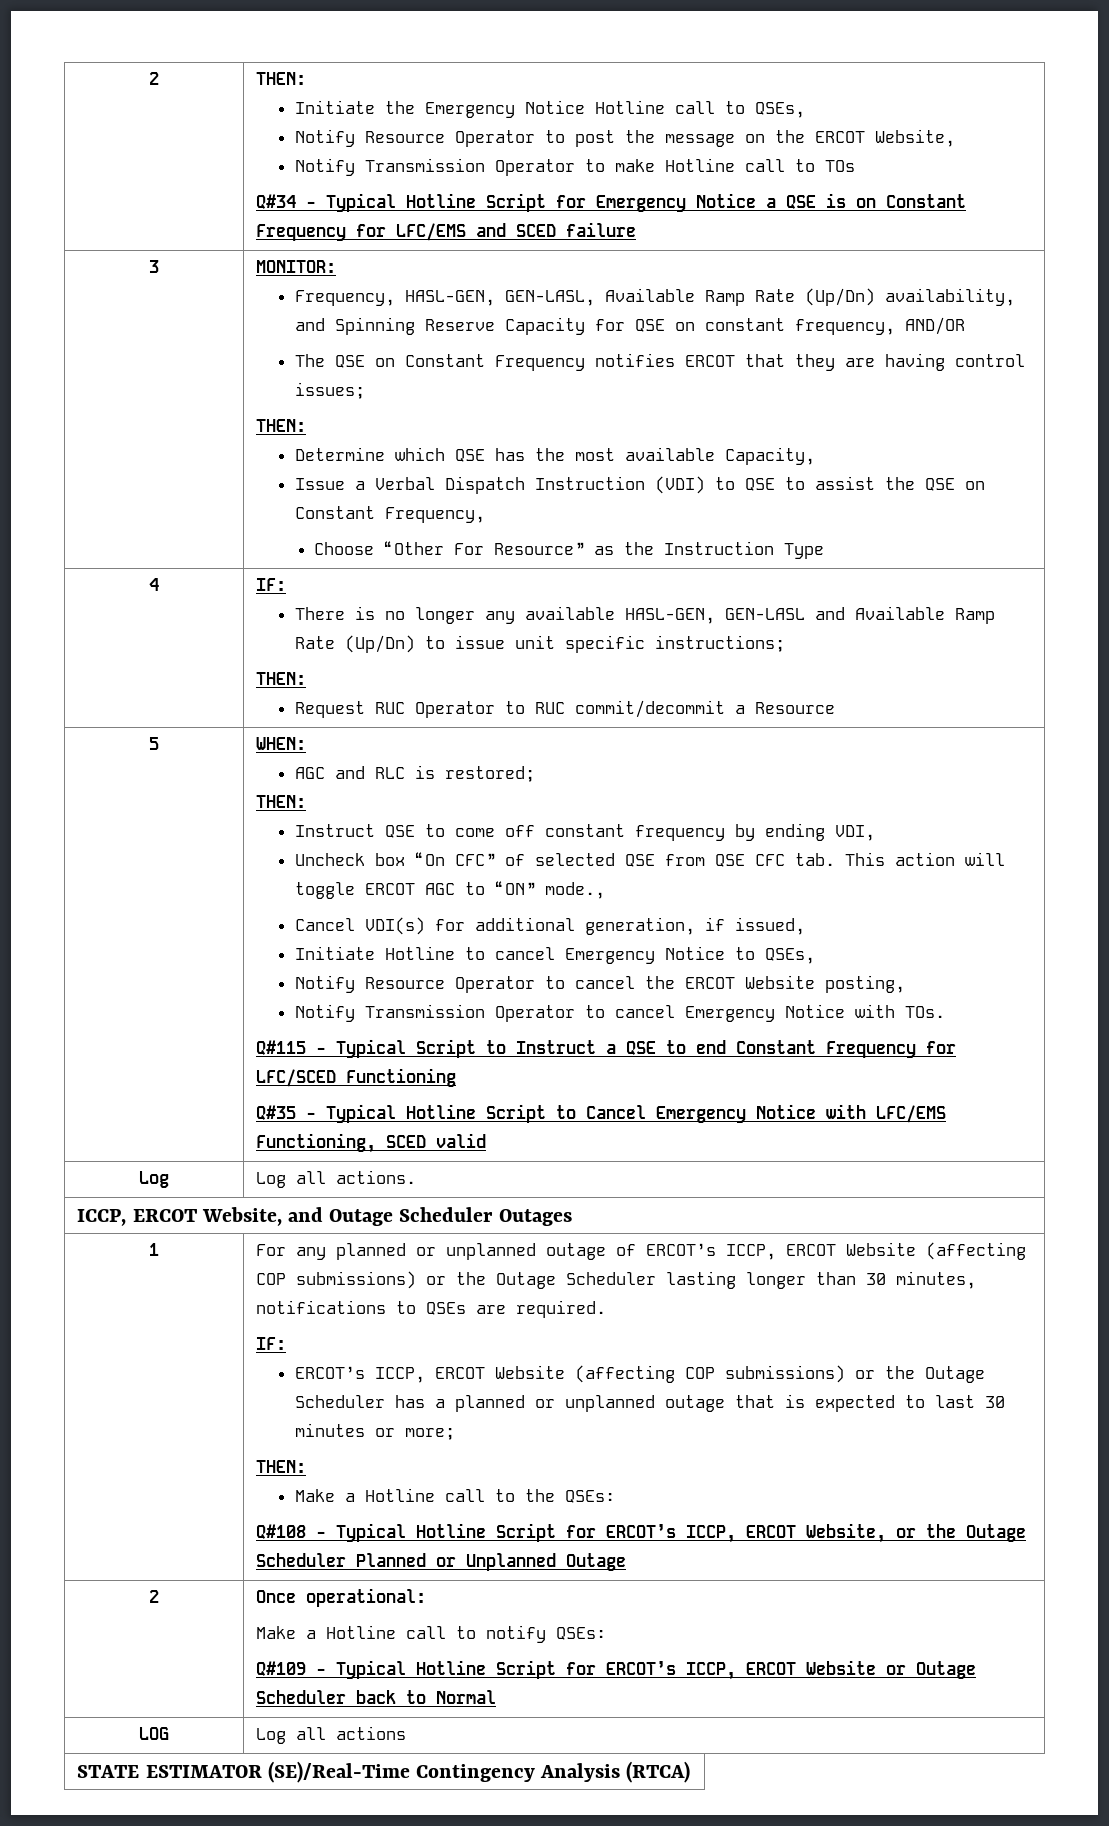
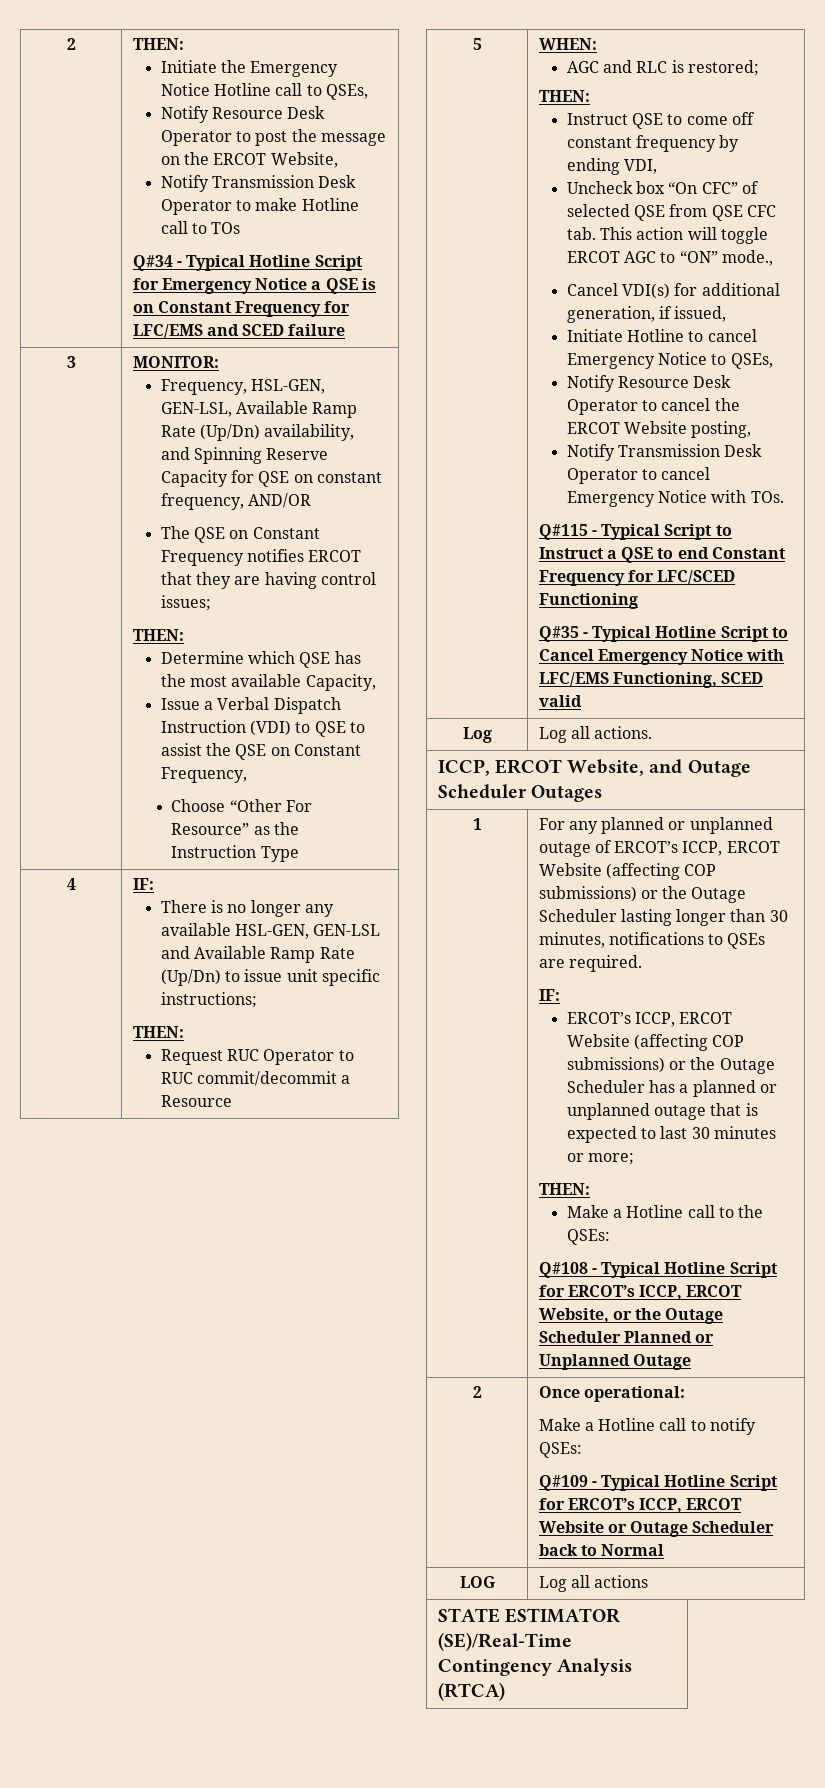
- Notify Resource Operator to post the message on the ERCOT Website,
+ Notify Resource Desk Operator to post the message on the ERCOT Website,
- Notify Transmission Operator to make Hotline call to TOs
+ Notify Transmission Desk Operator to make Hotline call to TOs
- Frequency, HASL-GEN, GEN-LASL, Available Ramp Rate (Up/Dn) availability, and Spinning Reserve Capacity for QSE on constant frequency, AND/OR
+ Frequency, HSL-GEN, GEN-LSL, Available Ramp Rate (Up/Dn) availability, and Spinning Reserve Capacity for QSE on constant frequency, AND/OR
  4 | IF:
- There is no longer any available HASL-GEN, GEN-LASL and Available Ramp Rate (Up/Dn) to issue unit specific instructions;
+ There is no longer any available HSL-GEN, GEN-LSL and Available Ramp Rate (Up/Dn) to issue unit specific instructions;
- Notify Resource Operator to cancel the ERCOT Website posting,
+ Notify Resource Desk Operator to cancel the ERCOT Website posting,
- Notify Transmission Operator to cancel Emergency Notice with TOs.
+ Notify Transmission Desk Operator to cancel Emergency Notice with TOs.

